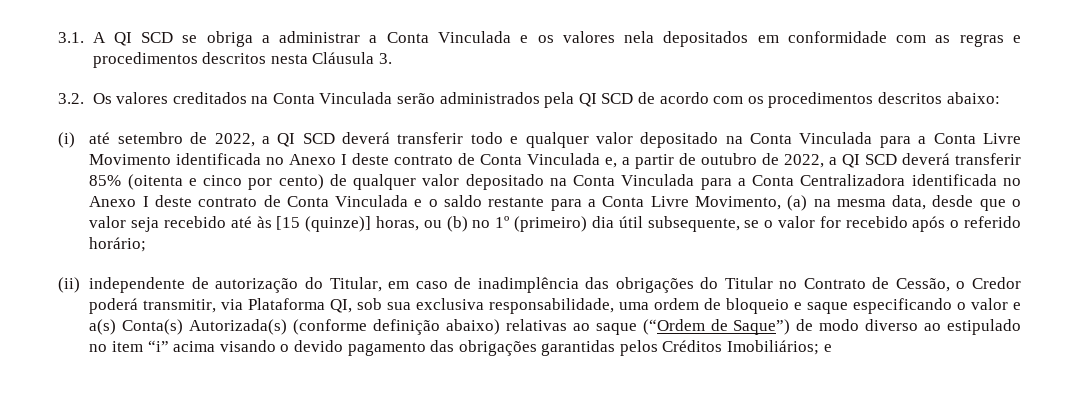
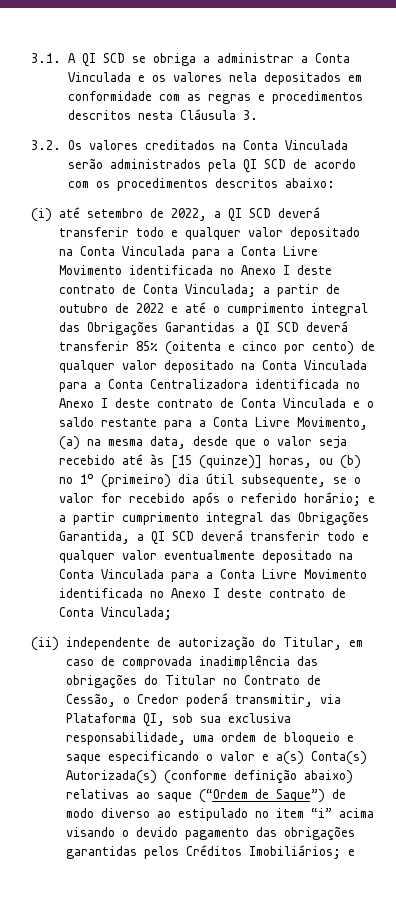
- (i) até setembro de 2022, a QI SCD deverá transferir todo e qualquer valor depositado na Conta Vinculada para a Conta Livre Movimento identificada no Anexo I deste contrato de Conta Vinculada e, a partir de outubro de 2022, a QI SCD deverá transferir 85% (oitenta e cinco por cento) de qualquer valor depositado na Conta Vinculada para a Conta Centralizadora identificada no Anexo I deste contrato de Conta Vinculada e o saldo restante para a Conta Livre Movimento, (a) na mesma data, desde que o valor seja recebido até às [15 (quinze)] horas, ou (b) no 1º (primeiro) dia útil subsequente, se o valor for recebido após o referido horário;
+ (i) até setembro de 2022, a QI SCD deverá transferir todo e qualquer valor depositado na Conta Vinculada para a Conta Livre Movimento identificada no Anexo I deste contrato de Conta Vinculada; a partir de outubro de 2022 e até o cumprimento integral das Obrigações Garantidas a QI SCD deverá transferir 85% (oitenta e cinco por cento) de qualquer valor depositado na Conta Vinculada para a Conta Centralizadora identificada no Anexo I deste contrato de Conta Vinculada e o saldo restante para a Conta Livre Movimento, (a) na mesma data, desde que o valor seja recebido até às [15 (quinze)] horas, ou (b) no 1º (primeiro) dia útil subsequente, se o valor for recebido após o referido horário; e a partir cumprimento integral das Obrigações Garantida, a QI SCD deverá transferir todo e qualquer valor eventualmente depositado na Conta Vinculada para a Conta Livre Movimento identificada no Anexo I deste contrato de Conta Vinculada;
- (ii) independente de autorização do Titular, em caso de inadimplência das obrigações do Titular no Contrato de Cessão, o Credor poderá transmitir, via Plataforma QI, sob sua exclusiva responsabilidade, uma ordem de bloqueio e saque especificando o valor e a(s) Conta(s) Autorizada(s) (conforme definição abaixo) relativas ao saque (“Ordem de Saque”) de modo diverso ao estipulado no item “i” acima visando o devido pagamento das obrigações garantidas pelos Créditos Imobiliários;
+ (ii) independente de autorização do Titular, em caso de comprovada inadimplência das obrigações do Titular no Contrato de Cessão, o Credor poderá transmitir, via Plataforma QI, sob sua exclusiva responsabilidade, uma ordem de bloqueio e saque especificando o valor e a(s) Conta(s) Autorizada(s) (conforme definição abaixo) relativas ao saque (“Ordem de Saque”) de modo diverso ao estipulado no item “i” acima visando o devido pagamento das obrigações garantidas pelos Créditos Imobiliários;

